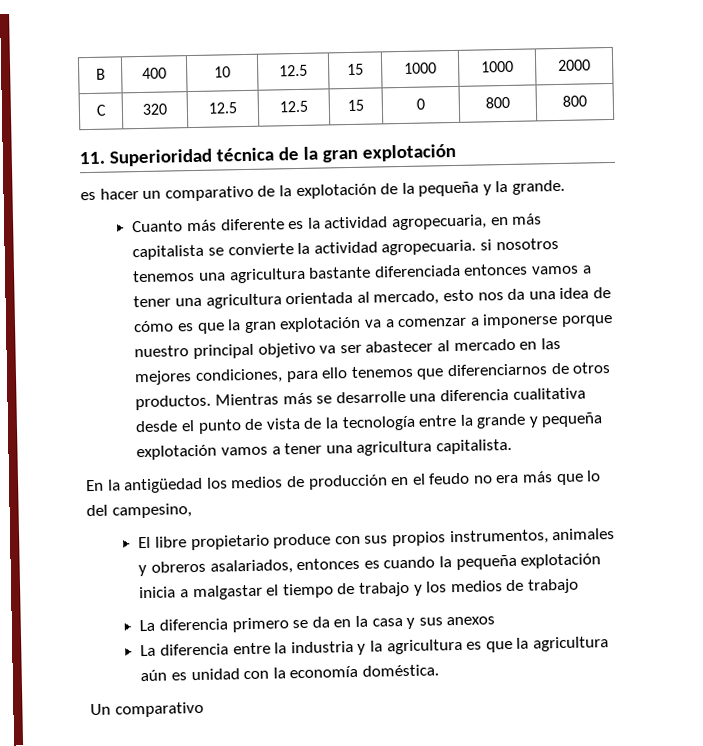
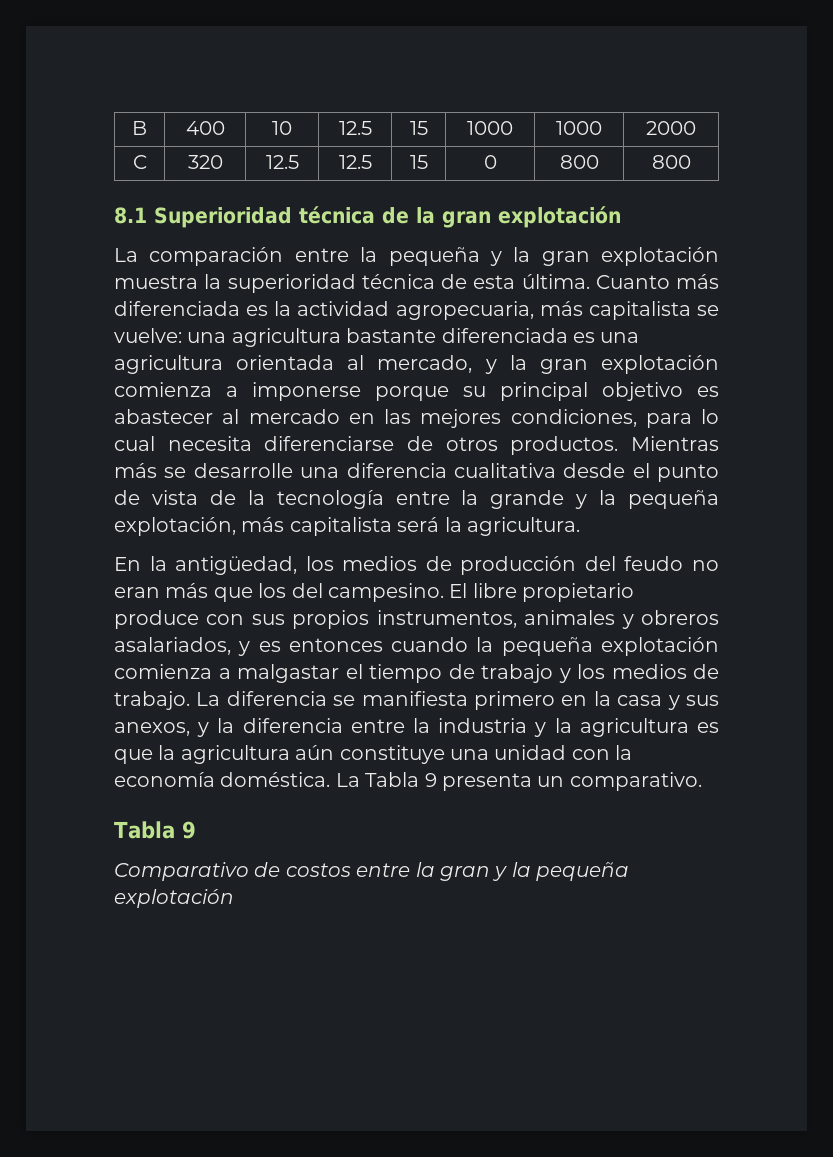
- 11. Superioridad técnica de la gran explotación
+ 8.1 Superioridad técnica de la gran explotación
- es hacer un comparativo de la explotación de la pequeña y la grande.
- Cuanto más diferente es la actividad agropecuaria, en más capitalista se convierte la actividad agropecuaria. si nosotros tenemos una agricultura bastante diferenciada entonces vamos a tener una agricultura orientada al mercado, esto nos da una idea de cómo es que la gran explotación va a comenzar a imponerse porque nuestro principal objetivo va ser abastecer al mercado en las mejores condiciones, para ello tenemos que diferenciarnos de otros productos.
+ La comparación entre la pequeña y la gran explotación muestra la superioridad técnica de esta última. Cuanto más diferenciada es la actividad agropecuaria, más capitalista se vuelve: una agricultura bastante diferenciada es una agricultura orientada al mercado, y la gran explotación comienza a imponerse porque su principal objetivo es abastecer al mercado en las mejores condiciones, para lo cual necesita diferenciarse de otros productos.
- Mientras más se desarrolle una diferencia cualitativa desde el punto de vista de la tecnología entre la grande y pequeña explotación vamos a tener una agricultura capitalista.
+ Mientras más se desarrolle una diferencia cualitativa desde el punto de vista de la tecnología entre la grande y la pequeña explotación, más capitalista será la agricultura.
- En la antigüedad los medios de producción en el feudo no era más que lo del campesino,
- El libre propietario produce con sus propios instrumentos, animales y obreros asalariados, entonces es cuando la pequeña explotación inicia a malgastar el tiempo de trabajo y los medios de trabajo
- La diferencia primero se da en la casa y sus anexos
- La diferencia entre la industria y la agricultura es que la agricultura aún es unidad con la economía doméstica.
- Un comparativo
+ En la antigüedad, los medios de producción del feudo no eran más que los del campesino. El libre propietario produce con sus propios instrumentos, animales y obreros asalariados, y es entonces cuando la pequeña explotación comienza a malgastar el tiempo de trabajo y los medios de trabajo. La diferencia se manifiesta primero en la casa y sus anexos, y la diferencia entre la industria y la agricultura es que la agricultura aún constituye una unidad con la economía doméstica. La Tabla 9 presenta un comparativo.
+ Tabla 9
+ Comparativo de costos entre la gran y la pequeña explotación

